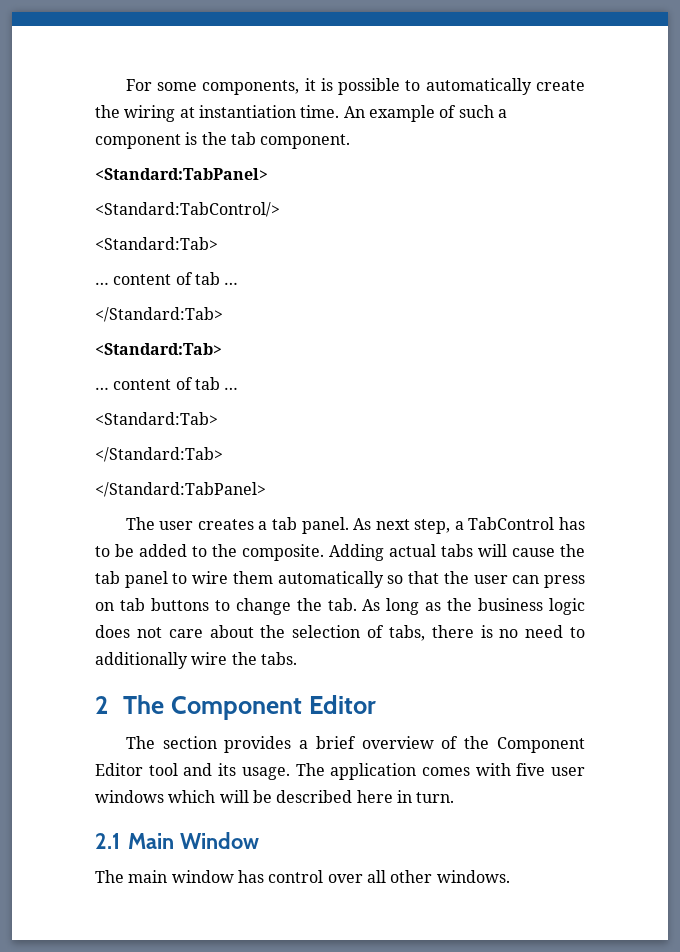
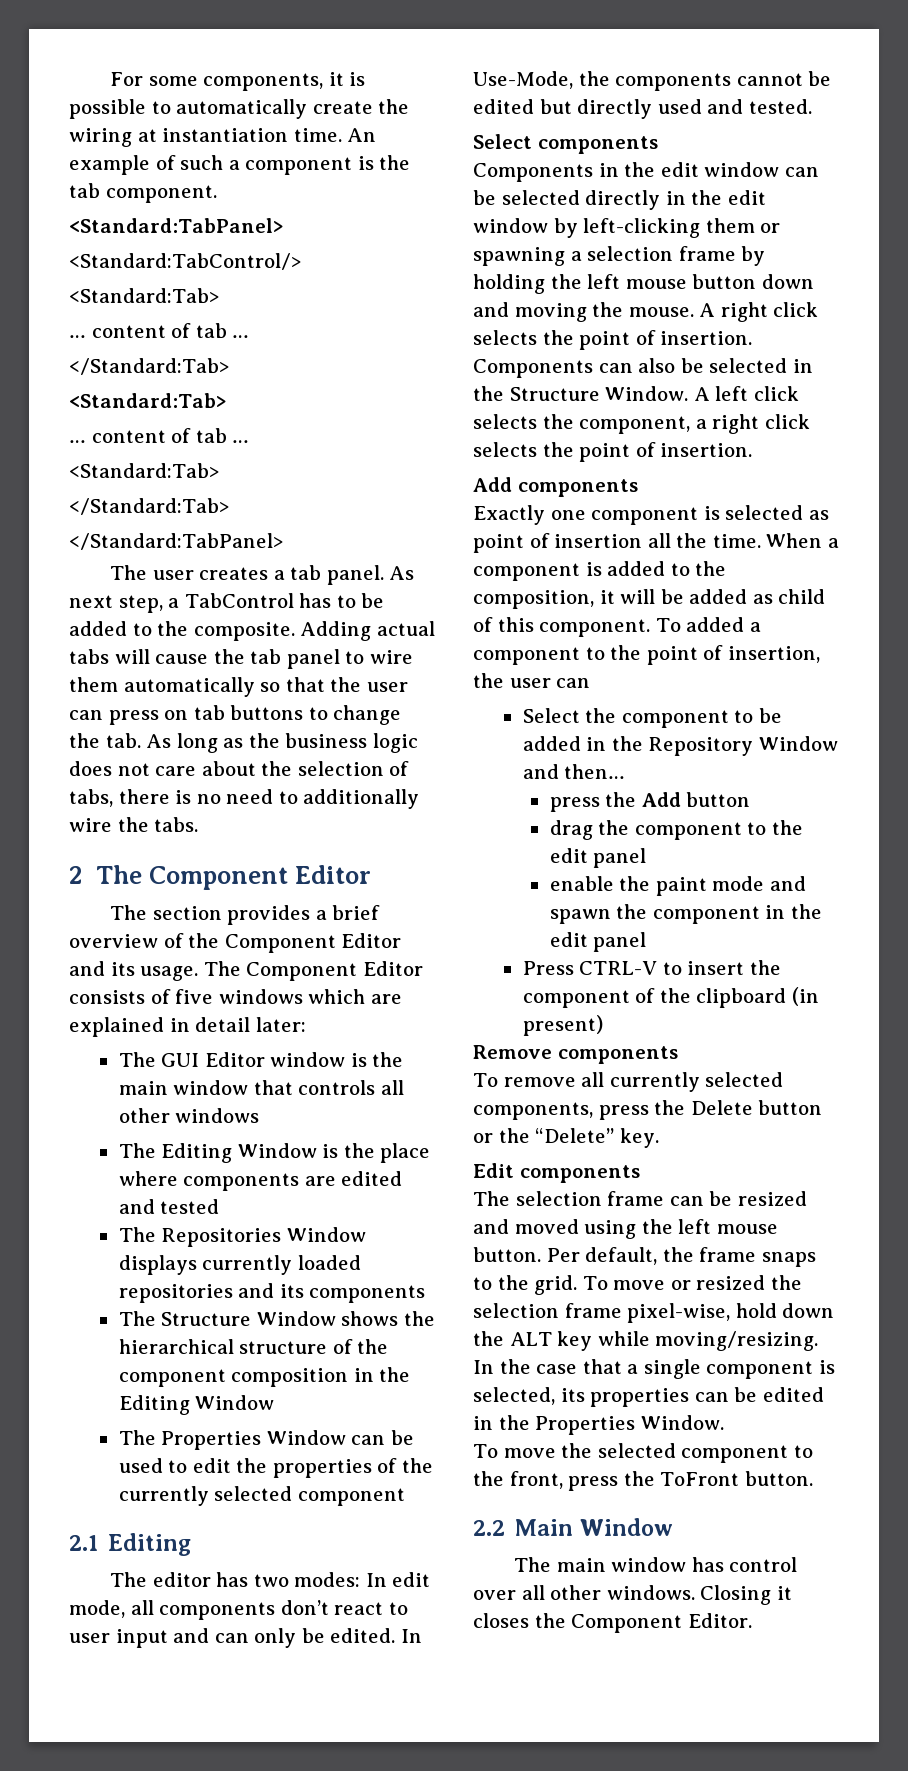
- The section provides a brief overview of the Component Editor tool and its usage.
+ The section provides a brief overview of the Component Editor and its usage.
- The application comes with five user windows which will be described here in turn.
- 2.1 Main Window
+ The Component Editor consists of five windows which are explained in detail later:
+ The GUI Editor window is the main window that controls all other windows
+ The Editing Window is the place where components are edited and tested
+ The Repositories Window displays currently loaded repositories and its components
+ The Structure Window shows the hierarchical structure of the component composition in the Editing Window
+ The Properties Window can be used to edit the properties of the currently selected component
+ 2.1 Editing
+ The editor has two modes: In edit mode, all components don’t react to user input and can only be edited. In Use-Mode, the components cannot be edited but directly used and tested.
+ Select components
+ Components in the edit window can be selected directly in the edit window by left-clicking them or spawning a selection frame by holding the left mouse button down and moving the mouse. A right click selects the point of insertion. Components can also be selected in the Structure Window. A left click selects the component, a right click selects the point of insertion.
+ Add components
+ Exactly one component is selected as point of insertion all the time. When a component is added to the composition, it will be added as child of this component. To added a component to the point of insertion, the user can
+ Select the component to be added in the Repository Window and then…
+ press the Add button
+ drag the component to the edit panel
+ enable the paint mode and spawn the component in the edit panel
+ Press CTRL-V to insert the component of the clipboard (in present)
+ Remove components
+ To remove all currently selected components, press the Delete button or the “Delete” key.
+ Edit components
+ The selection frame can be resized and moved using the left mouse button. Per default, the frame snaps to the grid. To move or resized the selection frame pixel-wise, hold down the ALT key while moving/resizing. In the case that a single component is selected, its properties can be edited in the Properties Window.
+ To move the selected component to the front, press the ToFront button.
+ 2.2 Main Window
+ Closing it closes the Component Editor.

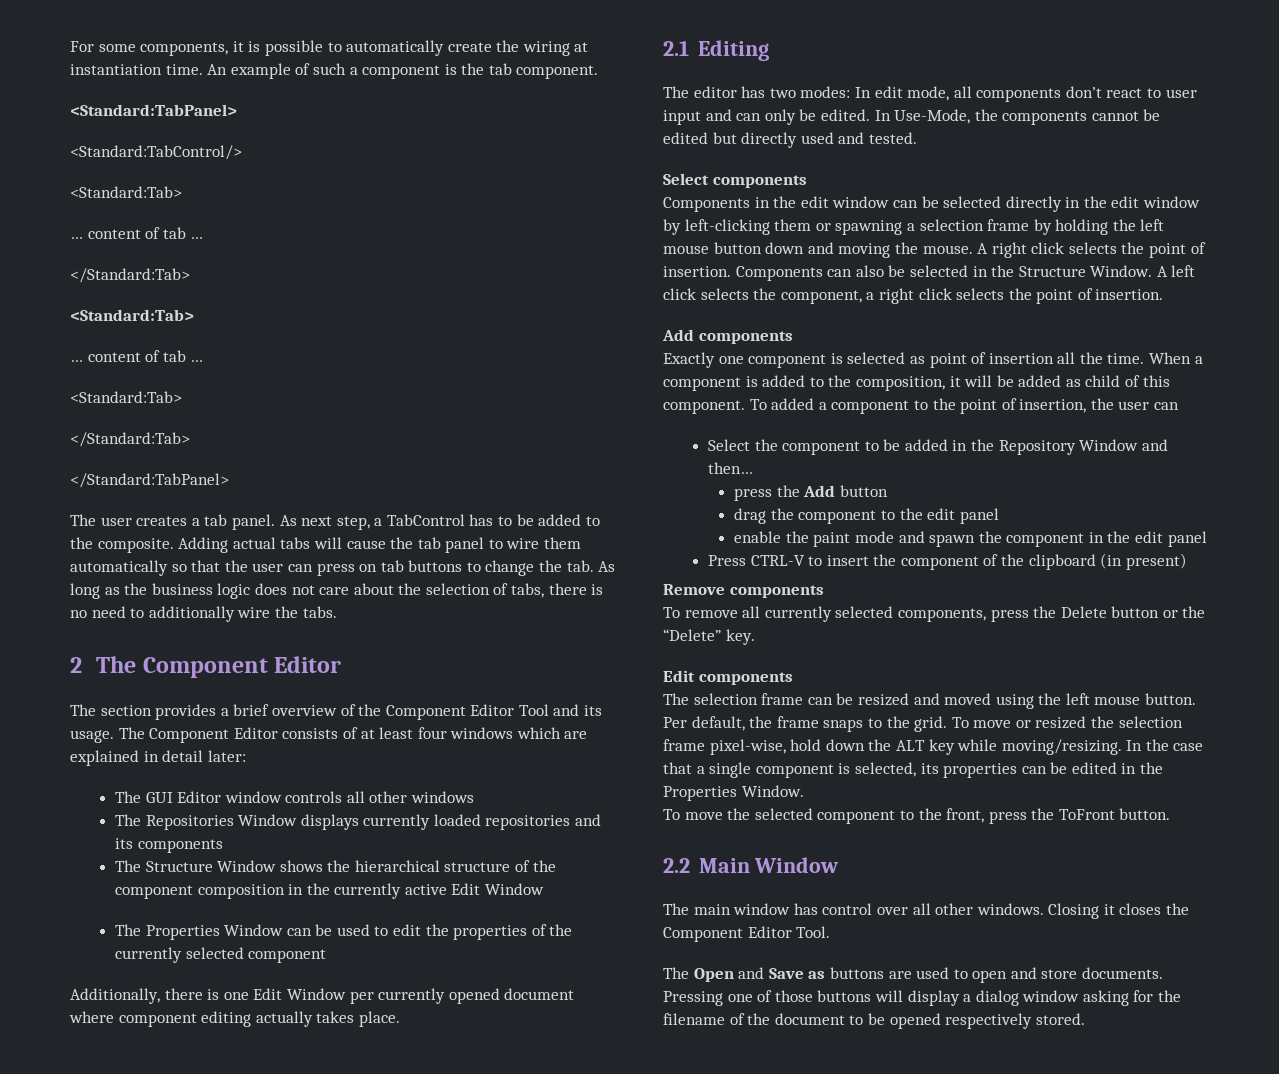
- The section provides a brief overview of the Component Editor and its usage.
+ The section provides a brief overview of the Component Editor Tool and its usage.
- The Component Editor consists of five windows which are explained in detail later:
+ The Component Editor consists of at least four windows which are explained in detail later:
- The GUI Editor window is the main window that controls all other windows
+ The GUI Editor window controls all other windows
- The Editing Window is the place where components are edited and tested
- The Structure Window shows the hierarchical structure of the component composition in the Editing Window
+ The Structure Window shows the hierarchical structure of the component composition in the currently active Edit Window
+ Additionally, there is one Edit Window per currently opened document where component editing actually takes place.
- Closing it closes the Component Editor.
+ Closing it closes the Component Editor Tool.
+ The Open and Save as buttons are used to open and store documents. Pressing one of those buttons will display a dialog window asking for the filename of the document to be opened respectively stored.

